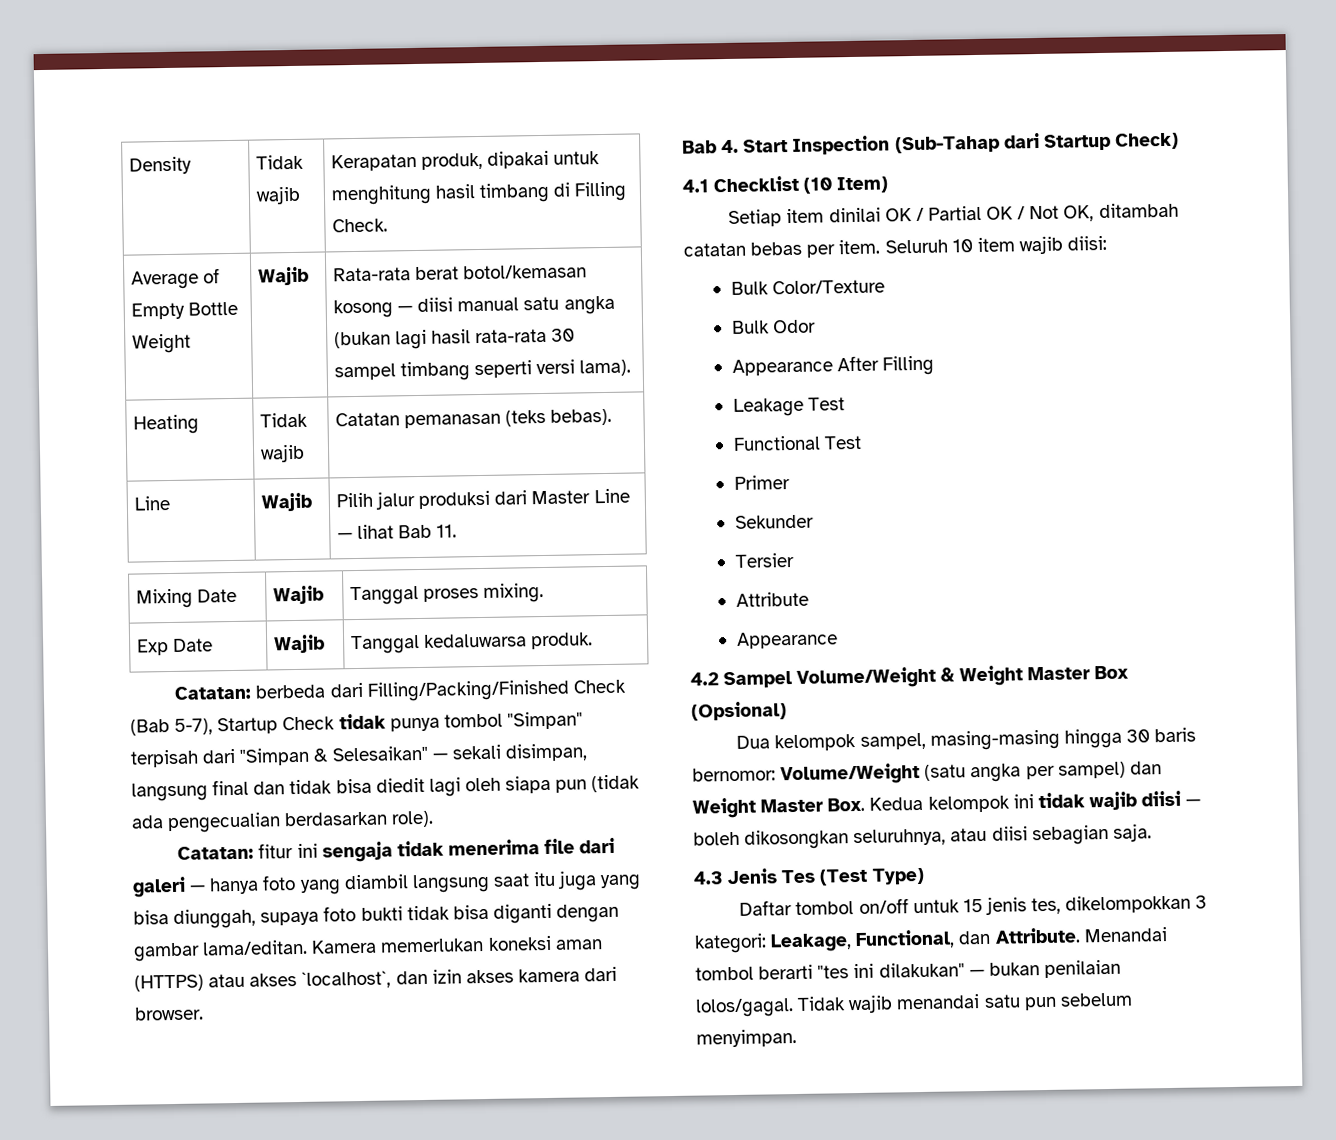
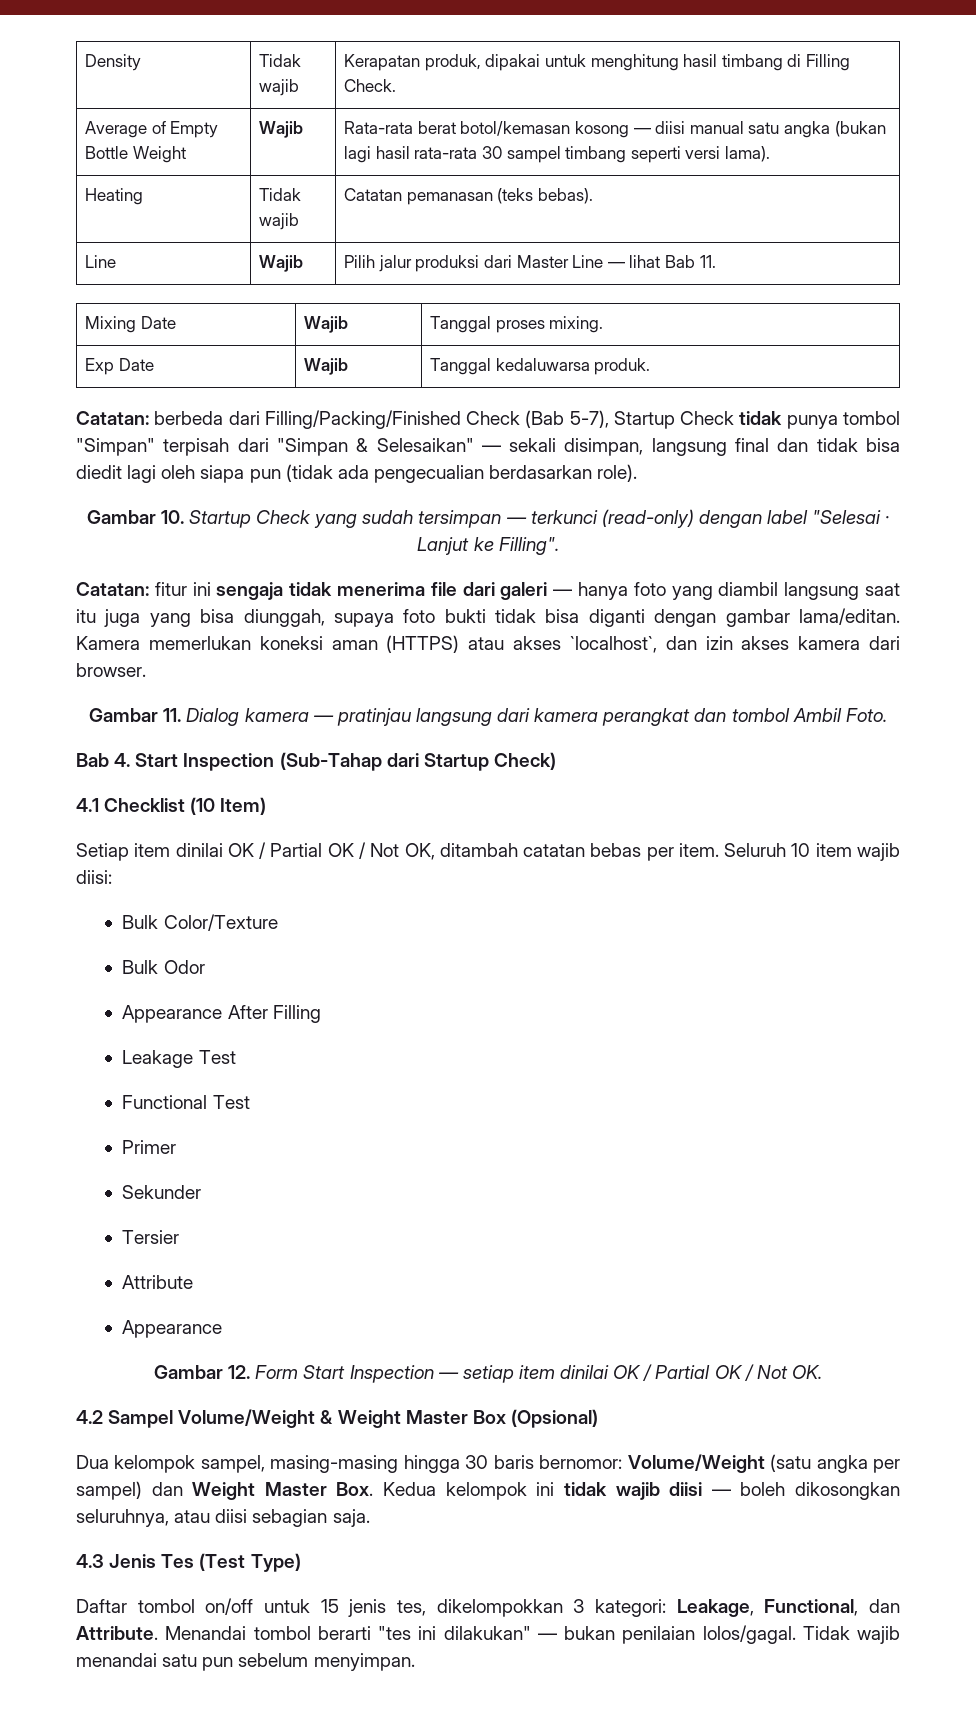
+ Gambar 10. Startup Check yang sudah tersimpan — terkunci (read-only) dengan label "Selesai · Lanjut ke Filling".
+ Gambar 11. Dialog kamera — pratinjau langsung dari kamera perangkat dan tombol Ambil Foto.
+ Gambar 12. Form Start Inspection — setiap item dinilai OK / Partial OK / Not OK.

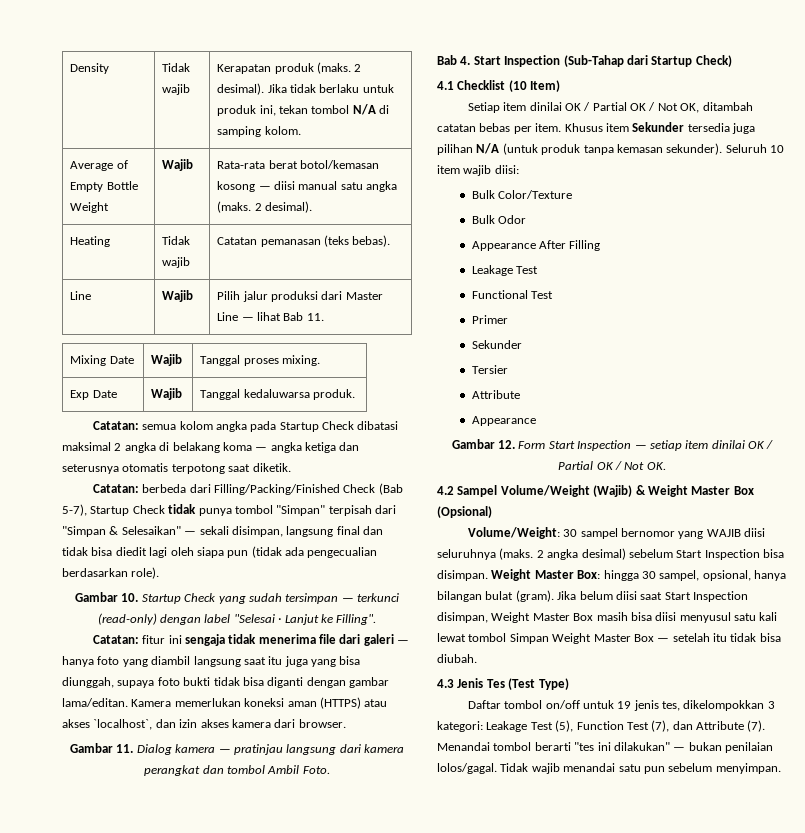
- Density | Tidak wajib | Kerapatan produk, dipakai untuk menghitung hasil timbang di Filling Check.
+ Density | Tidak wajib | Kerapatan produk (maks. 2 desimal). Jika tidak berlaku untuk produk ini, tekan tombol N/A di samping kolom.
- Average of Empty Bottle Weight | Wajib | Rata-rata berat botol/kemasan kosong — diisi manual satu angka (bukan lagi hasil rata-rata 30 sampel timbang seperti versi lama).
+ Average of Empty Bottle Weight | Wajib | Rata-rata berat botol/kemasan kosong — diisi manual satu angka (maks. 2 desimal).
+ Catatan: semua kolom angka pada Startup Check dibatasi maksimal 2 angka di belakang koma — angka ketiga dan seterusnya otomatis terpotong saat diketik.
+ Khusus item Sekunder tersedia juga pilihan N/A (untuk produk tanpa kemasan sekunder).
- 4.2 Sampel Volume/Weight & Weight Master Box (Opsional)
+ 4.2 Sampel Volume/Weight (Wajib) & Weight Master Box (Opsional)
- Dua kelompok sampel, masing-masing hingga 30 baris bernomor: Volume/Weight (satu angka per sampel) dan Weight Master Box. Kedua kelompok ini tidak wajib diisi — boleh dikosongkan seluruhnya, atau diisi sebagian saja.
+ Volume/Weight: 30 sampel bernomor yang WAJIB diisi seluruhnya (maks. 2 angka desimal) sebelum Start Inspection bisa disimpan. Weight Master Box: hingga 30 sampel, opsional, hanya bilangan bulat (gram). Jika belum diisi saat Start Inspection disimpan, Weight Master Box masih bisa diisi menyusul satu kali lewat tombol Simpan Weight Master Box — setelah itu tidak bisa diubah.
- Daftar tombol on/off untuk 15 jenis tes, dikelompokkan 3 kategori: Leakage, Functional, dan Attribute.
+ Daftar tombol on/off untuk 19 jenis tes, dikelompokkan 3 kategori: Leakage Test (5), Function Test (7), dan Attribute (7).

